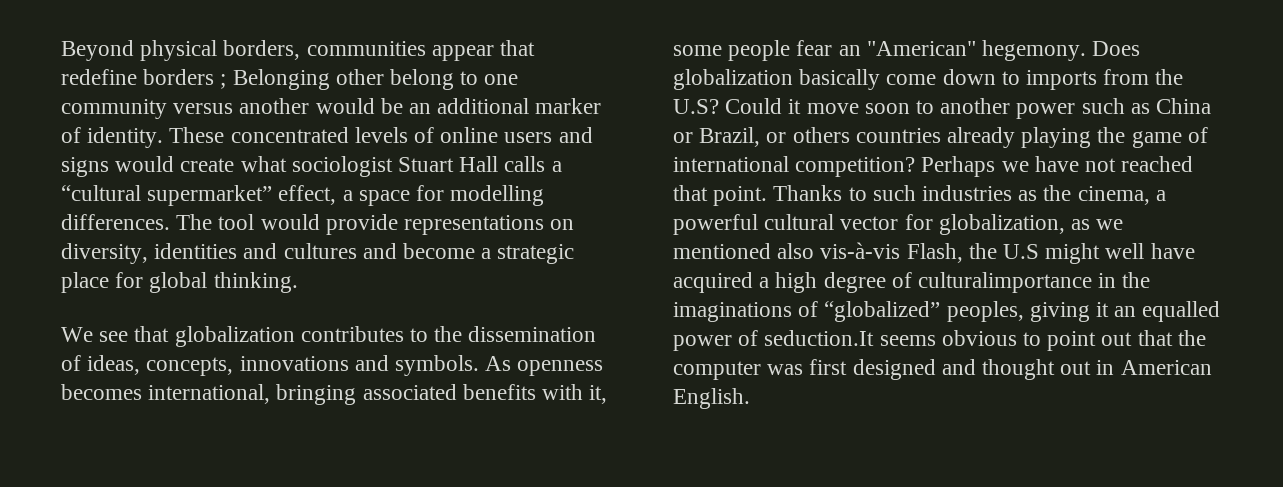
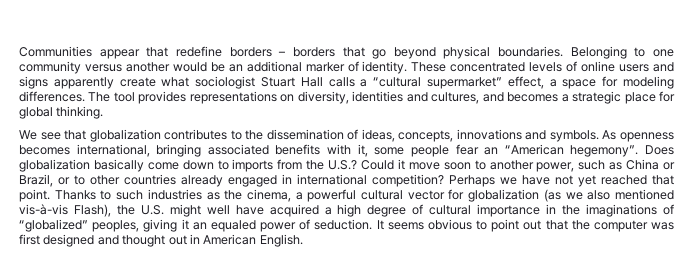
- Beyond physical borders, communities appear that redefine borders ; Belonging other belong to one community versus another would be an additional marker of identity.
+ Communities appear that redefine borders – borders that go beyond physical boundaries. Belonging to one community versus another would be an additional marker of identity.
- These concentrated levels of online users and signs would create what sociologist Stuart Hall calls a “cultural supermarket” effect, a space for modelling differences.
+ These concentrated levels of online users and signs apparently create what sociologist Stuart Hall calls a “cultural supermarket” effect, a space for modeling differences.
- The tool would provide representations on diversity, identities and cultures and become a strategic place for global thinking.
+ The tool provides representations on diversity, identities and cultures, and becomes a strategic place for global thinking.
- As openness becomes international, bringing associated benefits with it, some people fear an "American" hegemony.
+ As openness becomes international, bringing associated benefits with it, some people fear an “American hegemony”.
- Does globalization basically come down to imports from the U.S?
+ Does globalization basically come down to imports from the U.S.?
- Could it move soon to another power such as China or Brazil, or others countries already playing the game of international competition?
+ Could it move soon to another power, such as China or Brazil, or to other countries already engaged in international competition?
- Perhaps we have not reached that point.
+ Perhaps we have not yet reached that point.
- Thanks to such industries as the cinema, a powerful cultural vector for globalization, as we mentioned also vis-à-vis Flash, the U.S might well have acquired a high degree of culturalimportance in the imaginations of “globalized” peoples, giving it an equalled power of seduction.It seems obvious to point out that the computer was first designed and thought out in American English.
+ Thanks to such industries as the cinema, a powerful cultural vector for globalization (as we also mentioned vis-à-vis Flash), the U.S. might well have acquired a high degree of cultural importance in the imaginations of “globalized” peoples, giving it an equaled power of seduction. It seems obvious to point out that the computer was first designed and thought out in American English.

